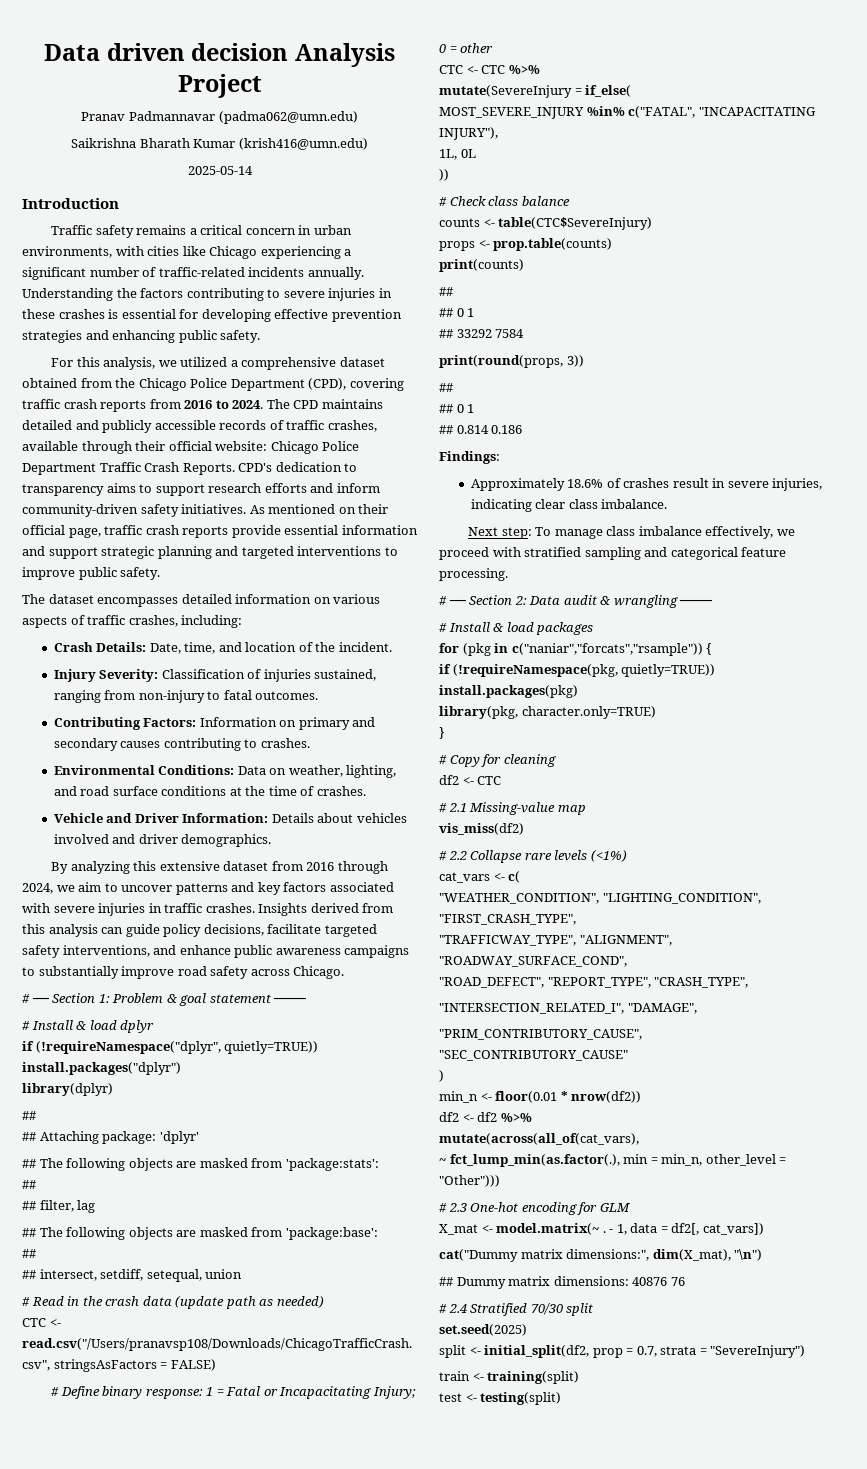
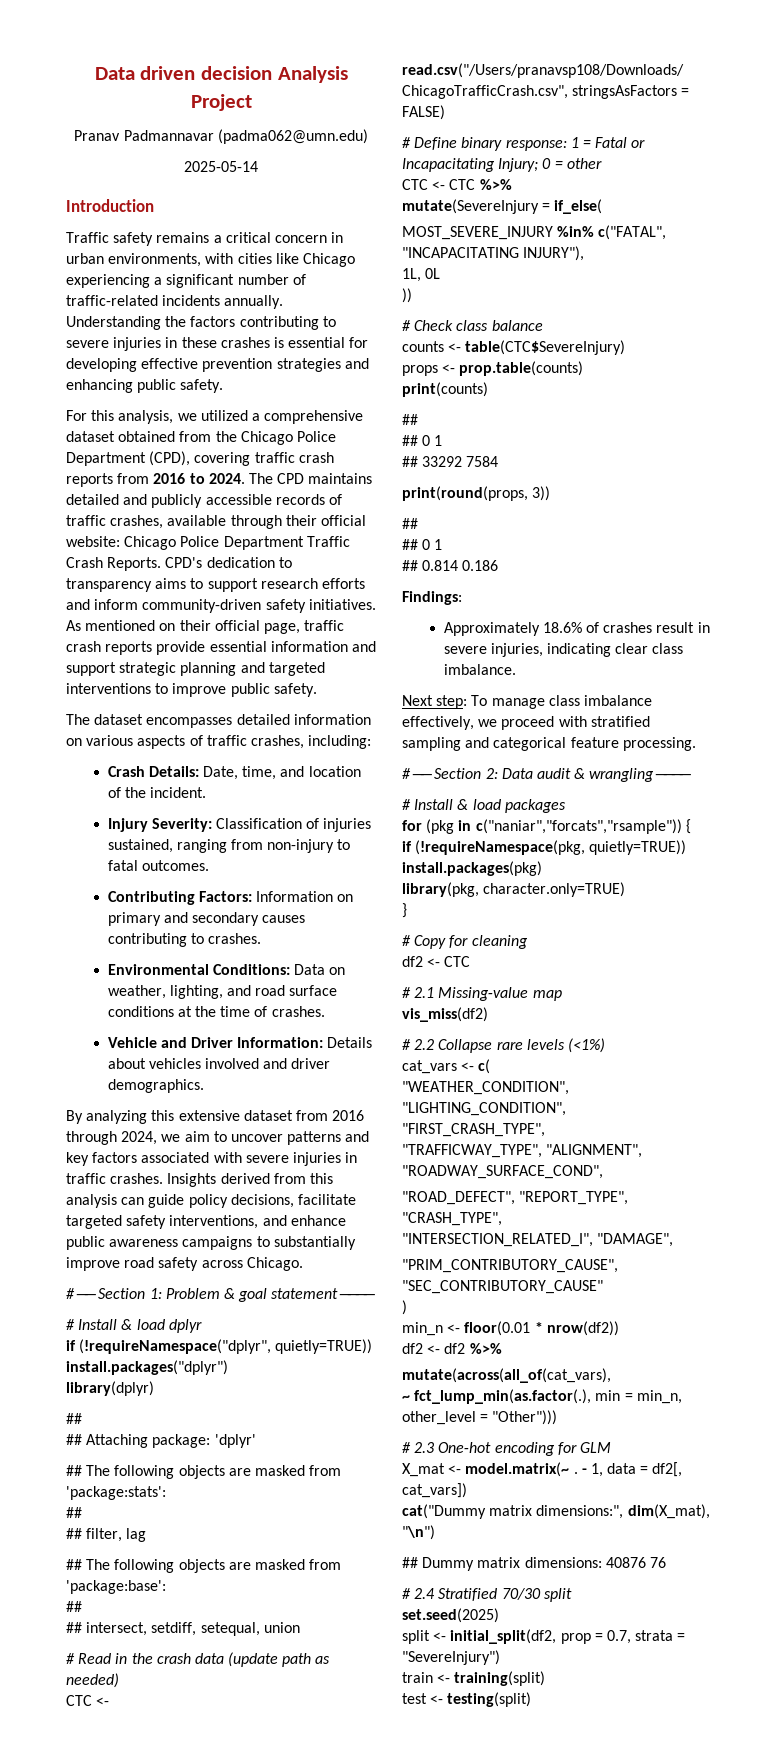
- Saikrishna Bharath Kumar (krish416@umn.edu)

